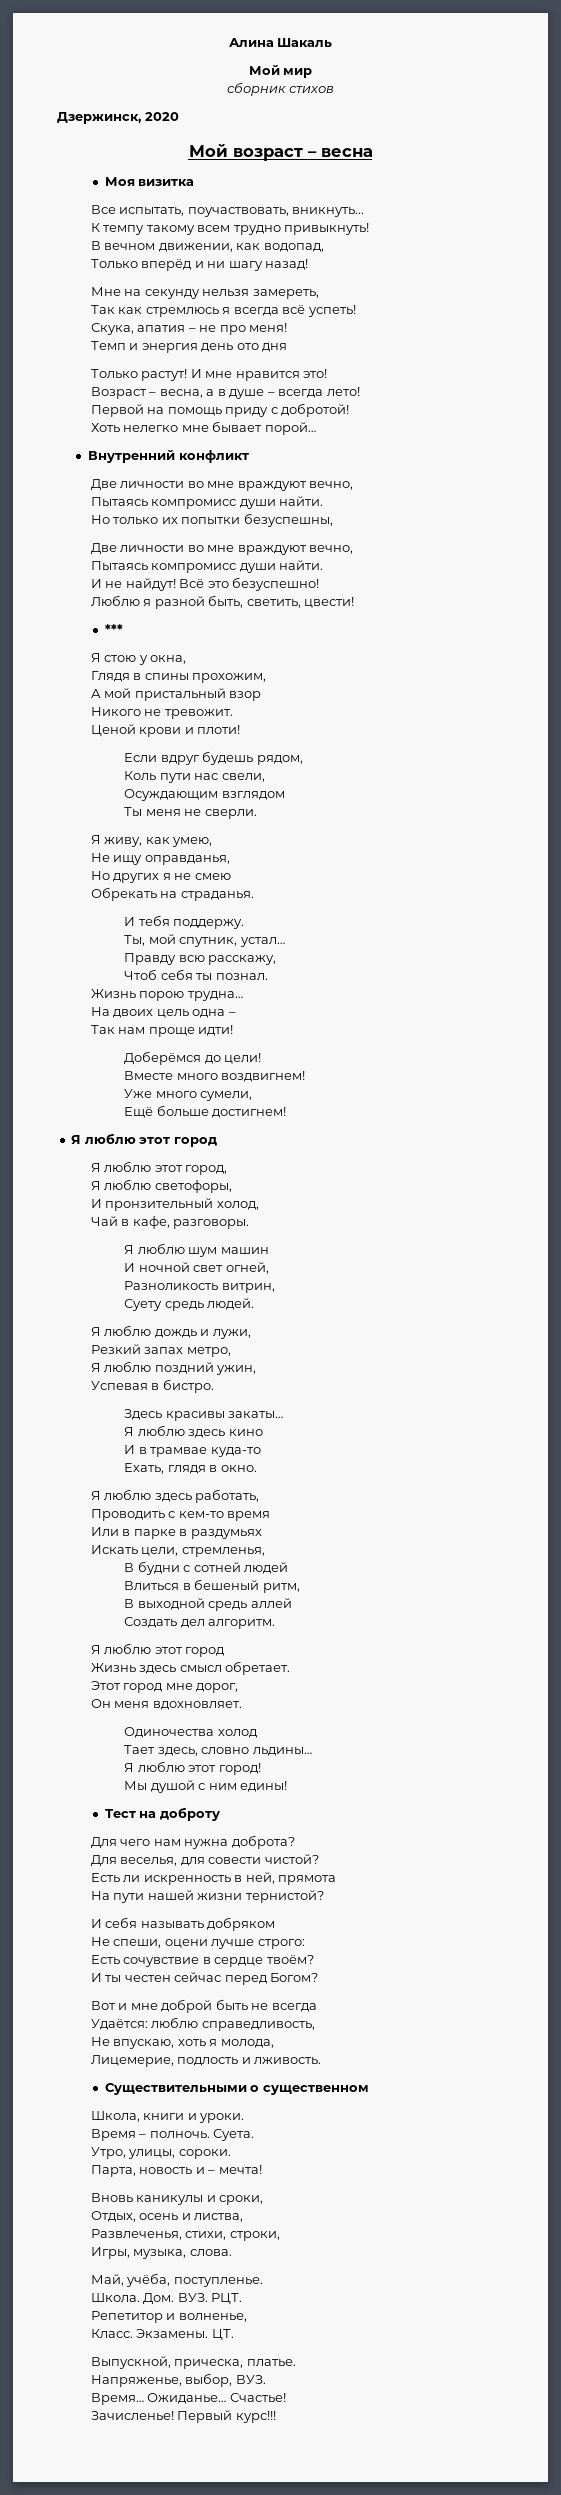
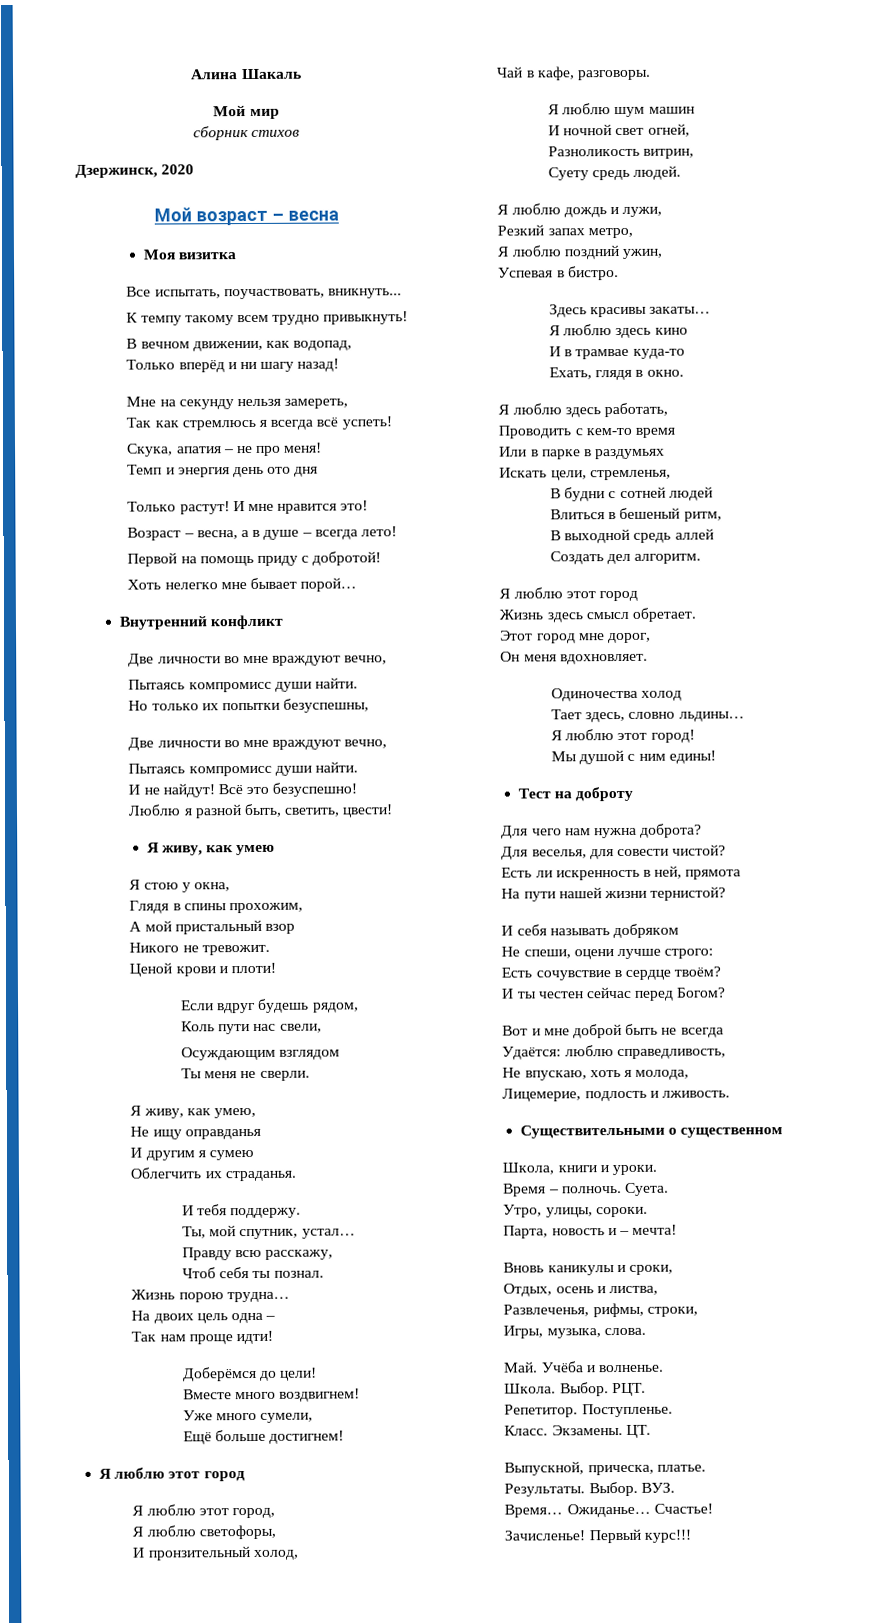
- ***
+ Я живу, как умею
- Не ищу оправданья,
- Но других я не смею
- Обрекать на страданья.
+ Не ищу оправданья
+ И другим я сумею
+ Облегчить их страданья.
- Развлеченья, стихи, строки,
+ Развлеченья, рифмы, строки,
- Май, учёба, поступленье.
+ Май. Учёба и волненье.
- Дом. ВУЗ. РЦТ.
+ Выбор. РЦТ.
- Репетитор и волненье,
+ Репетитор. Поступленье.
- Напряженье, выбор, ВУЗ.
+ Результаты. Выбор. ВУЗ.

